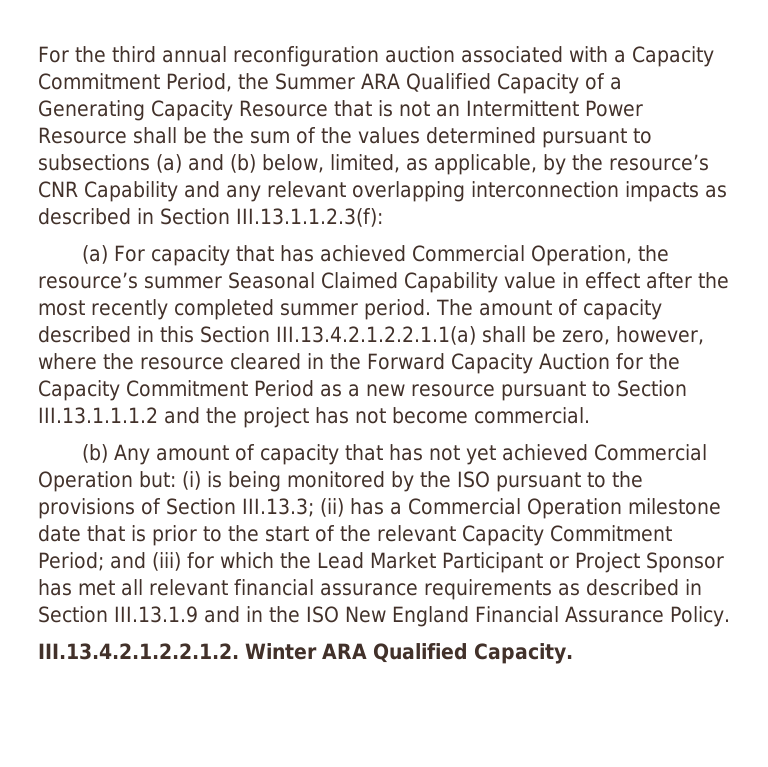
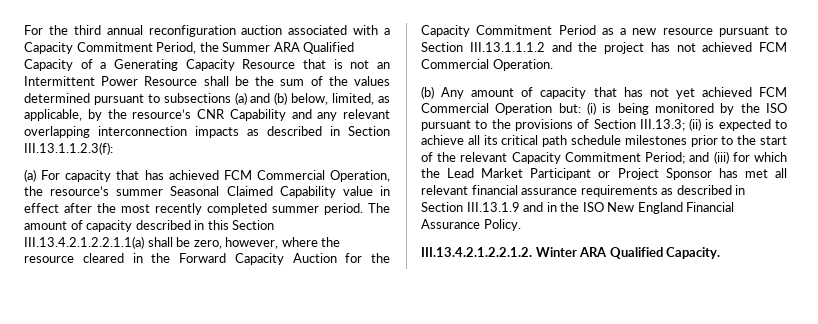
- (a) For capacity that has achieved Commercial Operation, the resource’s summer Seasonal Claimed Capability value in effect after the most recently completed summer period.
+ (a) For capacity that has achieved FCM Commercial Operation, the resource’s summer Seasonal Claimed Capability value in effect after the most recently completed summer period.
- The amount of capacity described in this Section III.13.4.2.1.2.2.1.1(a) shall be zero, however, where the resource cleared in the Forward Capacity Auction for the Capacity Commitment Period as a new resource pursuant to Section III.13.1.1.1.2 and the project has not become commercial.
+ The amount of capacity described in this Section III.13.4.2.1.2.2.1.1(a) shall be zero, however, where the resource cleared in the Forward Capacity Auction for the Capacity Commitment Period as a new resource pursuant to Section III.13.1.1.1.2 and the project has not achieved FCM Commercial Operation.
- (b) Any amount of capacity that has not yet achieved Commercial Operation but:
+ (b) Any amount of capacity that has not yet achieved FCM Commercial Operation but:
- (ii) has a Commercial Operation milestone date that is prior to the start of the relevant Capacity Commitment Period;
+ (ii) is expected to achieve all its critical path schedule milestones prior to the start of the relevant Capacity Commitment Period;

